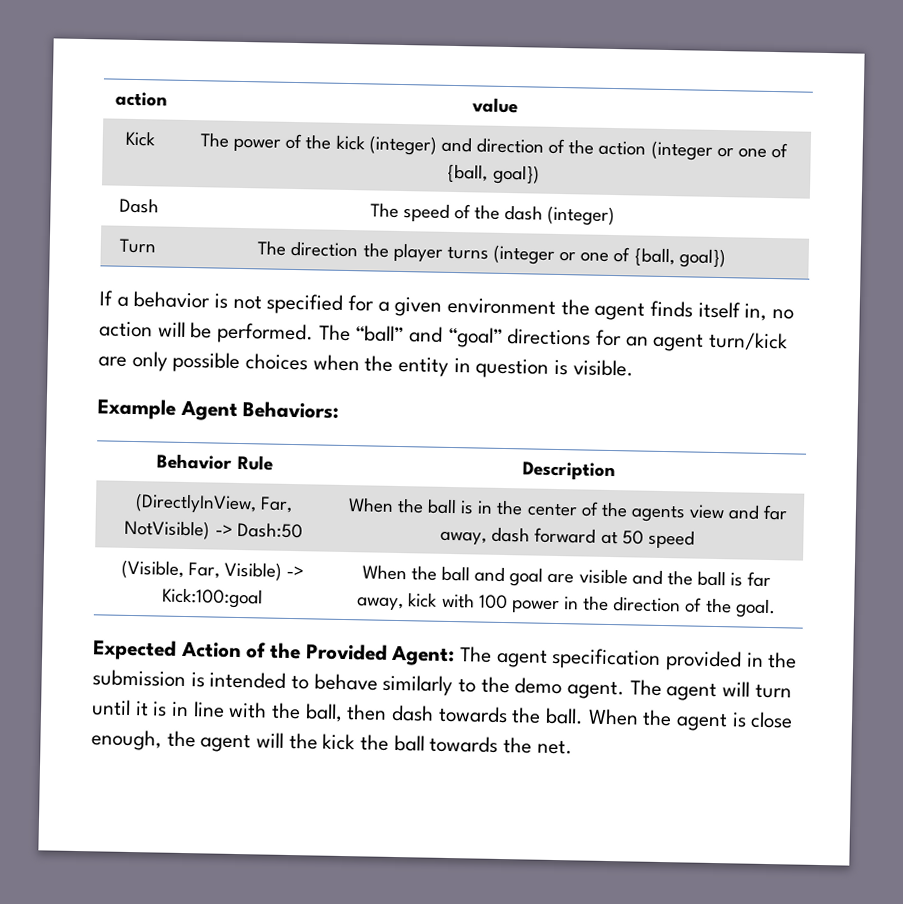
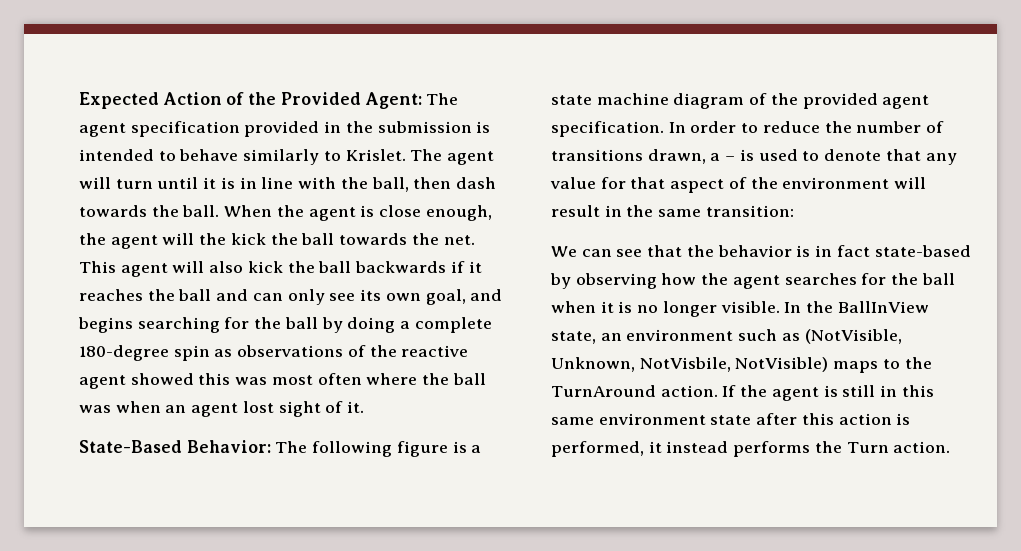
- action | value
- Kick | The power of the kick (integer) and direction of the action (integer or one of {ball, goal})
- Dash | The speed of the dash (integer)
- Turn | The direction the player turns (integer or one of {ball, goal})
- If a behavior is not specified for a given environment the agent finds itself in, no action will be performed. The “ball” and “goal” directions for an agent turn/kick are only possible choices when the entity in question is visible.
- Example Agent Behaviors:
- Behavior Rule | Description
- (DirectlyInView, Far, NotVisible) -> Dash:50 | When the ball is in the center of the agents view and far away, dash forward at 50 speed
- (Visible, Far, Visible) -> Kick:100:goal | When the ball and goal are visible and the ball is far away, kick with 100 power in the direction of the goal.
- Expected Action of the Provided Agent: The agent specification provided in the submission is intended to behave similarly to the demo agent.
+ Expected Action of the Provided Agent: The agent specification provided in the submission is intended to behave similarly to Krislet.
+ This agent will also kick the ball backwards if it reaches the ball and can only see its own goal, and begins searching for the ball by doing a complete 180-degree spin as observations of the reactive agent showed this was most often where the ball was when an agent lost sight of it.
+ State-Based Behavior: The following figure is a state machine diagram of the provided agent specification. In order to reduce the number of transitions drawn, a – is used to denote that any value for that aspect of the environment will result in the same transition:
+ We can see that the behavior is in fact state-based by observing how the agent searches for the ball when it is no longer visible. In the BallInView state, an environment such as (NotVisible, Unknown, NotVisbile, NotVisible) maps to the TurnAround action. If the agent is still in this same environment state after this action is performed, it instead performs the Turn action.

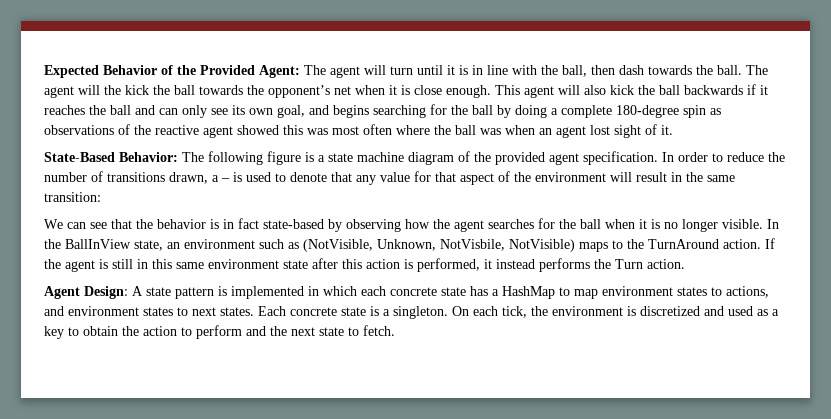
- Expected Action of the Provided Agent: The agent specification provided in the submission is intended to behave similarly to Krislet. The agent will turn until it is in line with the ball, then dash towards the ball.
+ Expected Behavior of the Provided Agent: The agent will turn until it is in line with the ball, then dash towards the ball.
- When the agent is close enough, the agent will the kick the ball towards the net.
+ The agent will the kick the ball towards the opponent’s net when it is close enough.
+ Agent Design: A state pattern is implemented in which each concrete state has a HashMap to map environment states to actions, and environment states to next states. Each concrete state is a singleton. On each tick, the environment is discretized and used as a key to obtain the action to perform and the next state to fetch.

